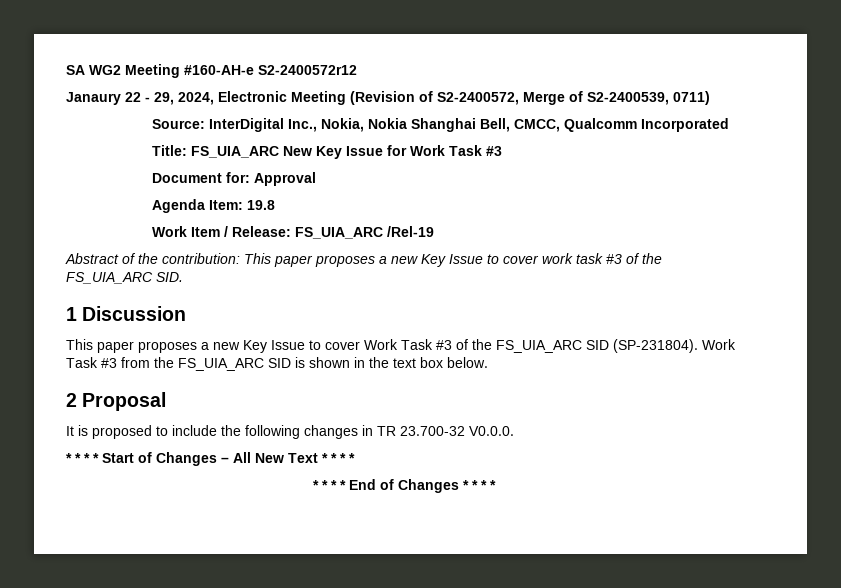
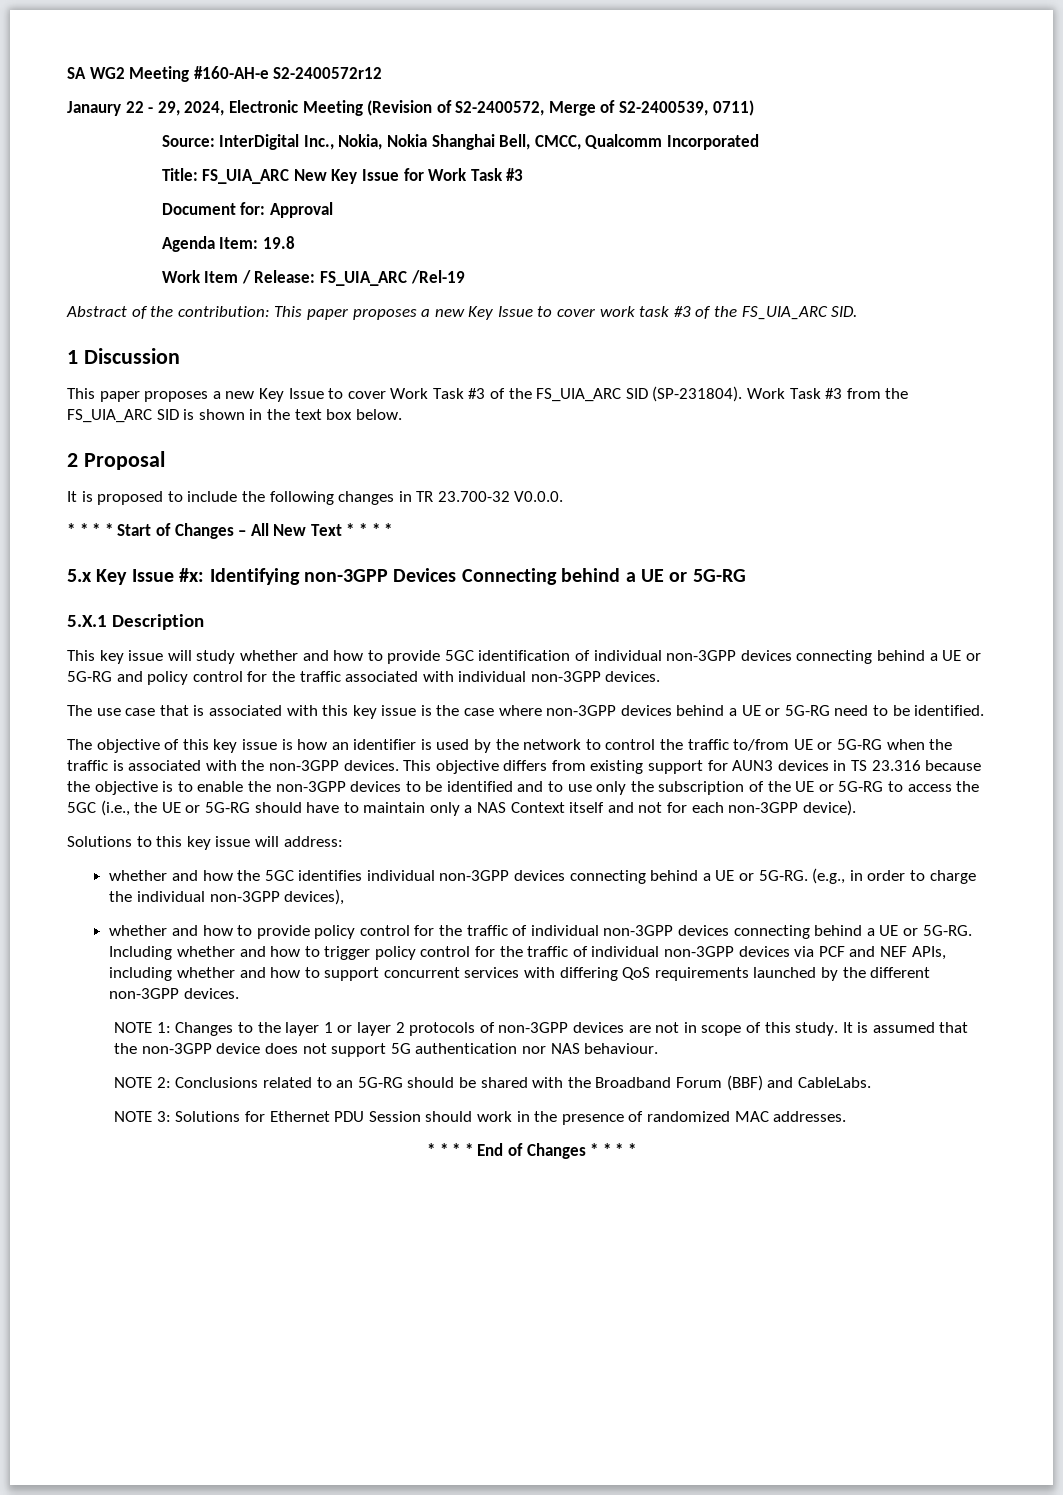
+ 5.x Key Issue #x: Identifying non-3GPP Devices Connecting behind a UE or 5G-RG
+ 5.X.1 Description
+ This key issue will study whether and how to provide 5GC identification of individual non-3GPP devices connecting behind a UE or 5G-RG and policy control for the traffic associated with individual non-3GPP devices.
+ The use case that is associated with this key issue is the case where non-3GPP devices behind a UE or 5G-RG need to be identified.
+ The objective of this key issue is how an identifier is used by the network to control the traffic to/from UE or 5G-RG when the traffic is associated with the non-3GPP devices. This objective differs from existing support for AUN3 devices in TS 23.316 because the objective is to enable the non-3GPP devices to be identified and to use only the subscription of the UE or 5G-RG to access the 5GC (i.e., the UE or 5G-RG should have to maintain only a NAS Context itself and not for each non-3GPP device).
+ Solutions to this key issue will address:
+ whether and how the 5GC identifies individual non-3GPP devices connecting behind a UE or 5G-RG. (e.g., in order to charge the individual non-3GPP devices),
+ whether and how to provide policy control for the traffic of individual non-3GPP devices connecting behind a UE or 5G-RG. Including whether and how to trigger policy control for the traffic of individual non-3GPP devices via PCF and NEF APIs, including whether and how to support concurrent services with differing QoS requirements launched by the different non-3GPP devices.
+ NOTE 1: Changes to the layer 1 or layer 2 protocols of non-3GPP devices are not in scope of this study. It is assumed that the non-3GPP device does not support 5G authentication nor NAS behaviour.
+ NOTE 2: Conclusions related to an 5G-RG should be shared with the Broadband Forum (BBF) and CableLabs.
+ NOTE 3: Solutions for Ethernet PDU Session should work in the presence of randomized MAC addresses.

